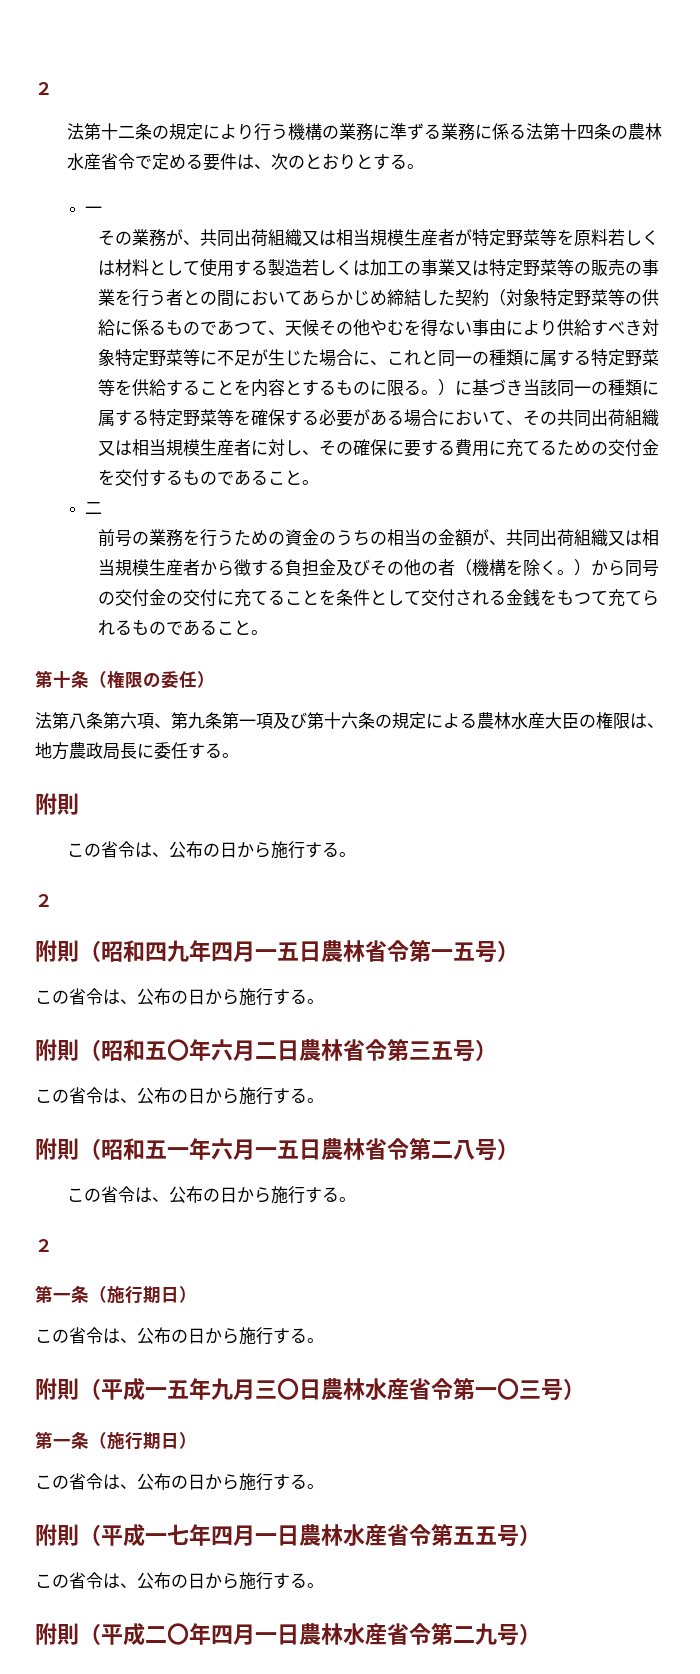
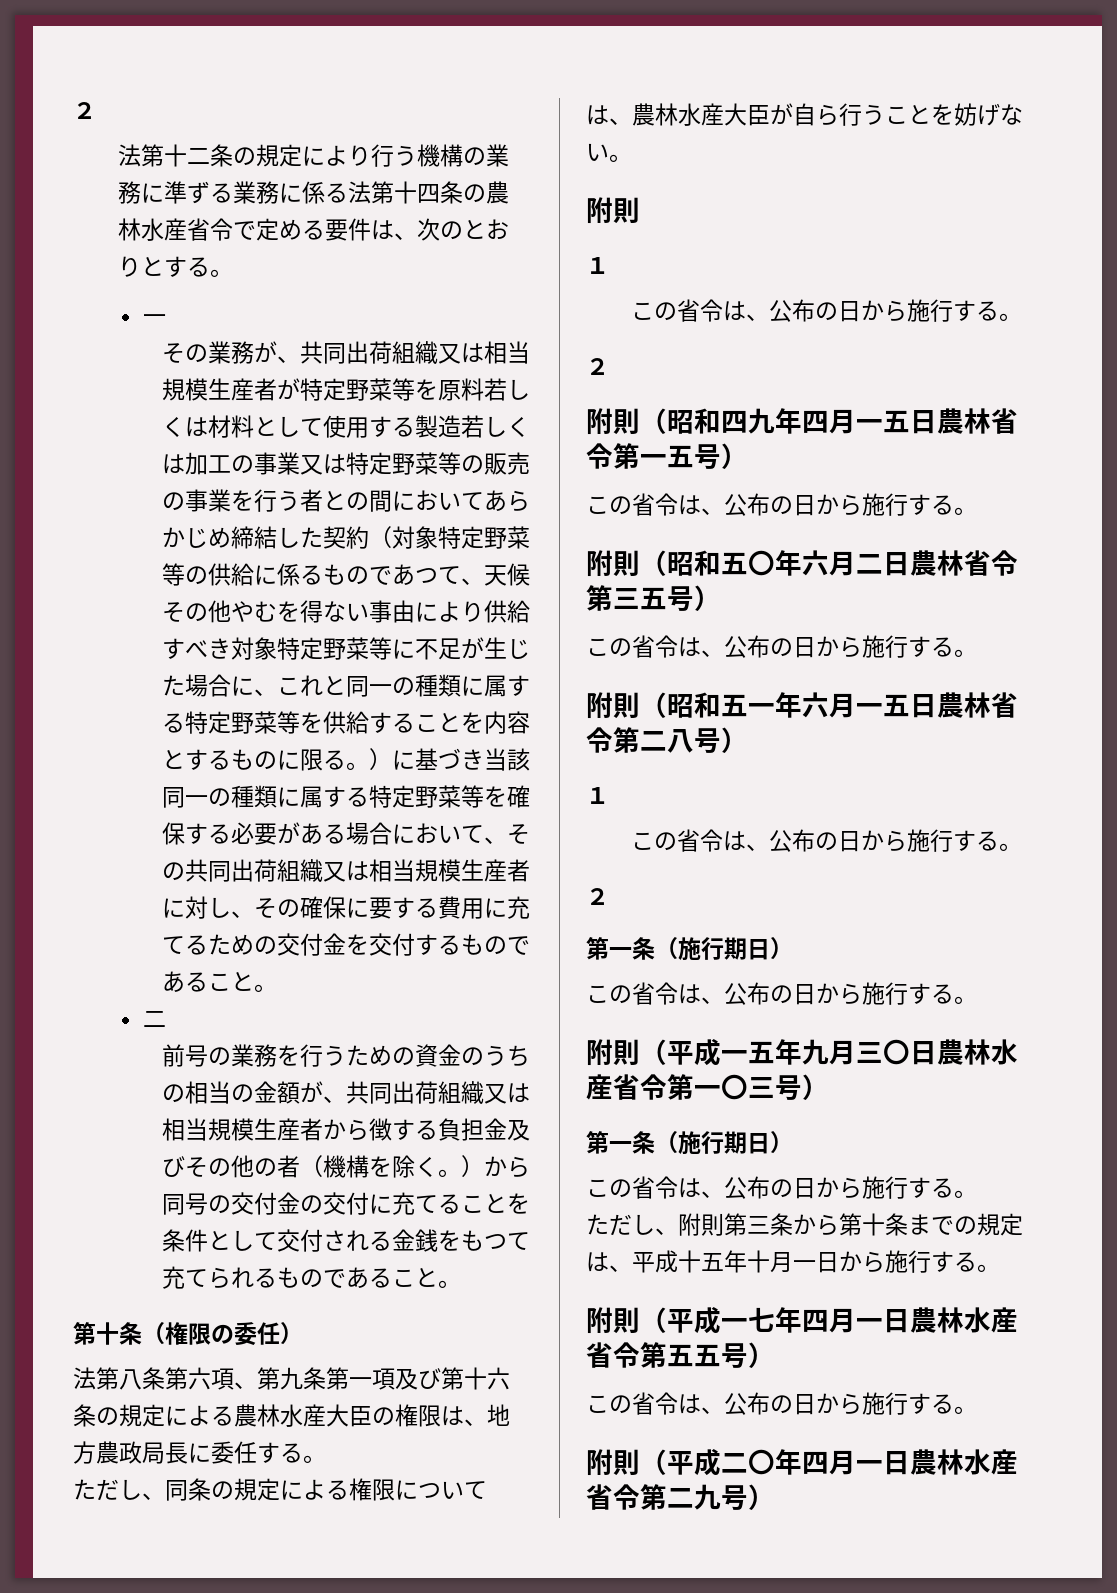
  法第八条第六項、第九条第一項及び第十六条の規定による農林水産大臣の権限は、地方農政局長に委任する。
+ ただし、同条の規定による権限については、農林水産大臣が自ら行うことを妨げない。
  附則
+ １
  附則（昭和五一年六月一五日農林省令第二八号）
+ １
+ ただし、附則第三条から第十条までの規定は、平成十五年十月一日から施行する。

